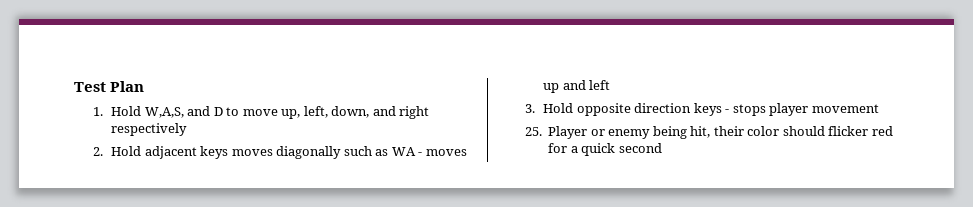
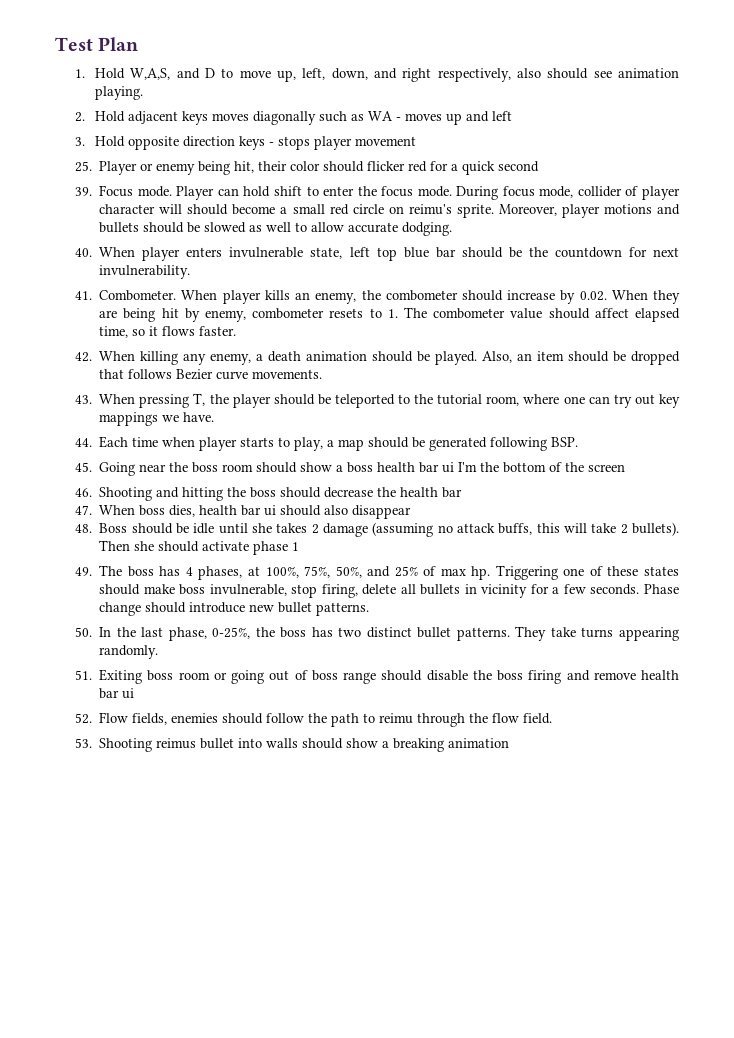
- 1. Hold W,A,S, and D to move up, left, down, and right respectively
+ 1. Hold W,A,S, and D to move up, left, down, and right respectively, also should see animation playing.
+ 39. Focus mode. Player can hold shift to enter the focus mode. During focus mode, collider of player character will should become a small red circle on reimu's sprite. Moreover, player motions and bullets should be slowed as well to allow accurate dodging.
+ 40. When player enters invulnerable state, left top blue bar should be the countdown for next invulnerability.
+ 41. Combometer. When player kills an enemy, the combometer should increase by 0.02. When they are being hit by enemy, combometer resets to 1. The combometer value should affect elapsed time, so it flows faster.
+ 42. When killing any enemy, a death animation should be played. Also, an item should be dropped that follows Bezier curve movements.
+ 43. When pressing T, the player should be teleported to the tutorial room, where one can try out key mappings we have.
+ 44. Each time when player starts to play, a map should be generated following BSP.
+ 45. Going near the boss room should show a boss health bar ui I'm the bottom of the screen
+ 46. Shooting and hitting the boss should decrease the health bar
+ 47. When boss dies, health bar ui should also disappear
+ 48. Boss should be idle until she takes 2 damage (assuming no attack buffs, this will take 2 bullets). Then she should activate phase 1
+ 49. The boss has 4 phases, at 100%, 75%, 50%, and 25% of max hp. Triggering one of these states should make boss invulnerable, stop firing, delete all bullets in vicinity for a few seconds. Phase change should introduce new bullet patterns.
+ 50. In the last phase, 0-25%, the boss has two distinct bullet patterns. They take turns appearing randomly.
+ 51. Exiting boss room or going out of boss range should disable the boss firing and remove health bar ui
+ 52. Flow fields, enemies should follow the path to reimu through the flow field.
+ 53. Shooting reimus bullet into walls should show a breaking animation

